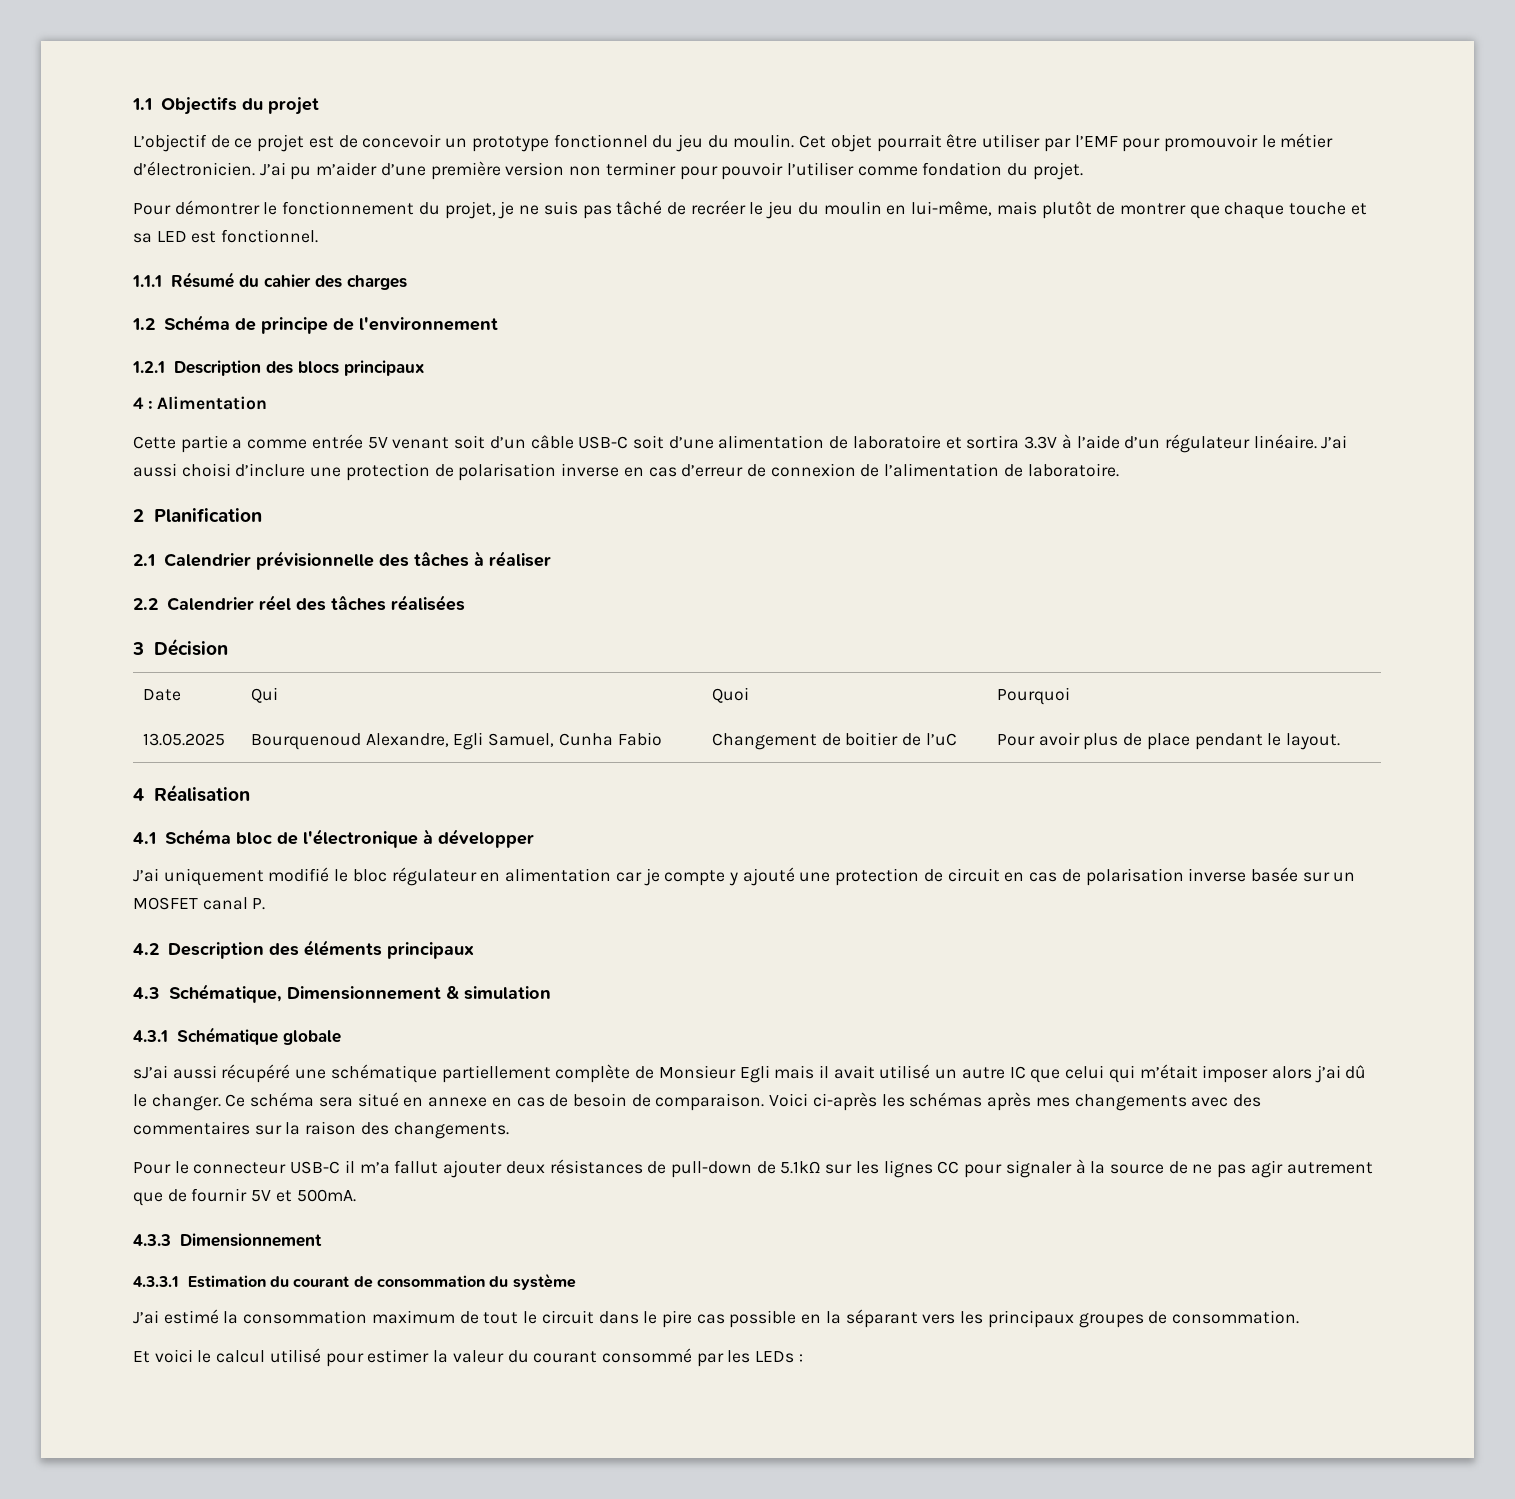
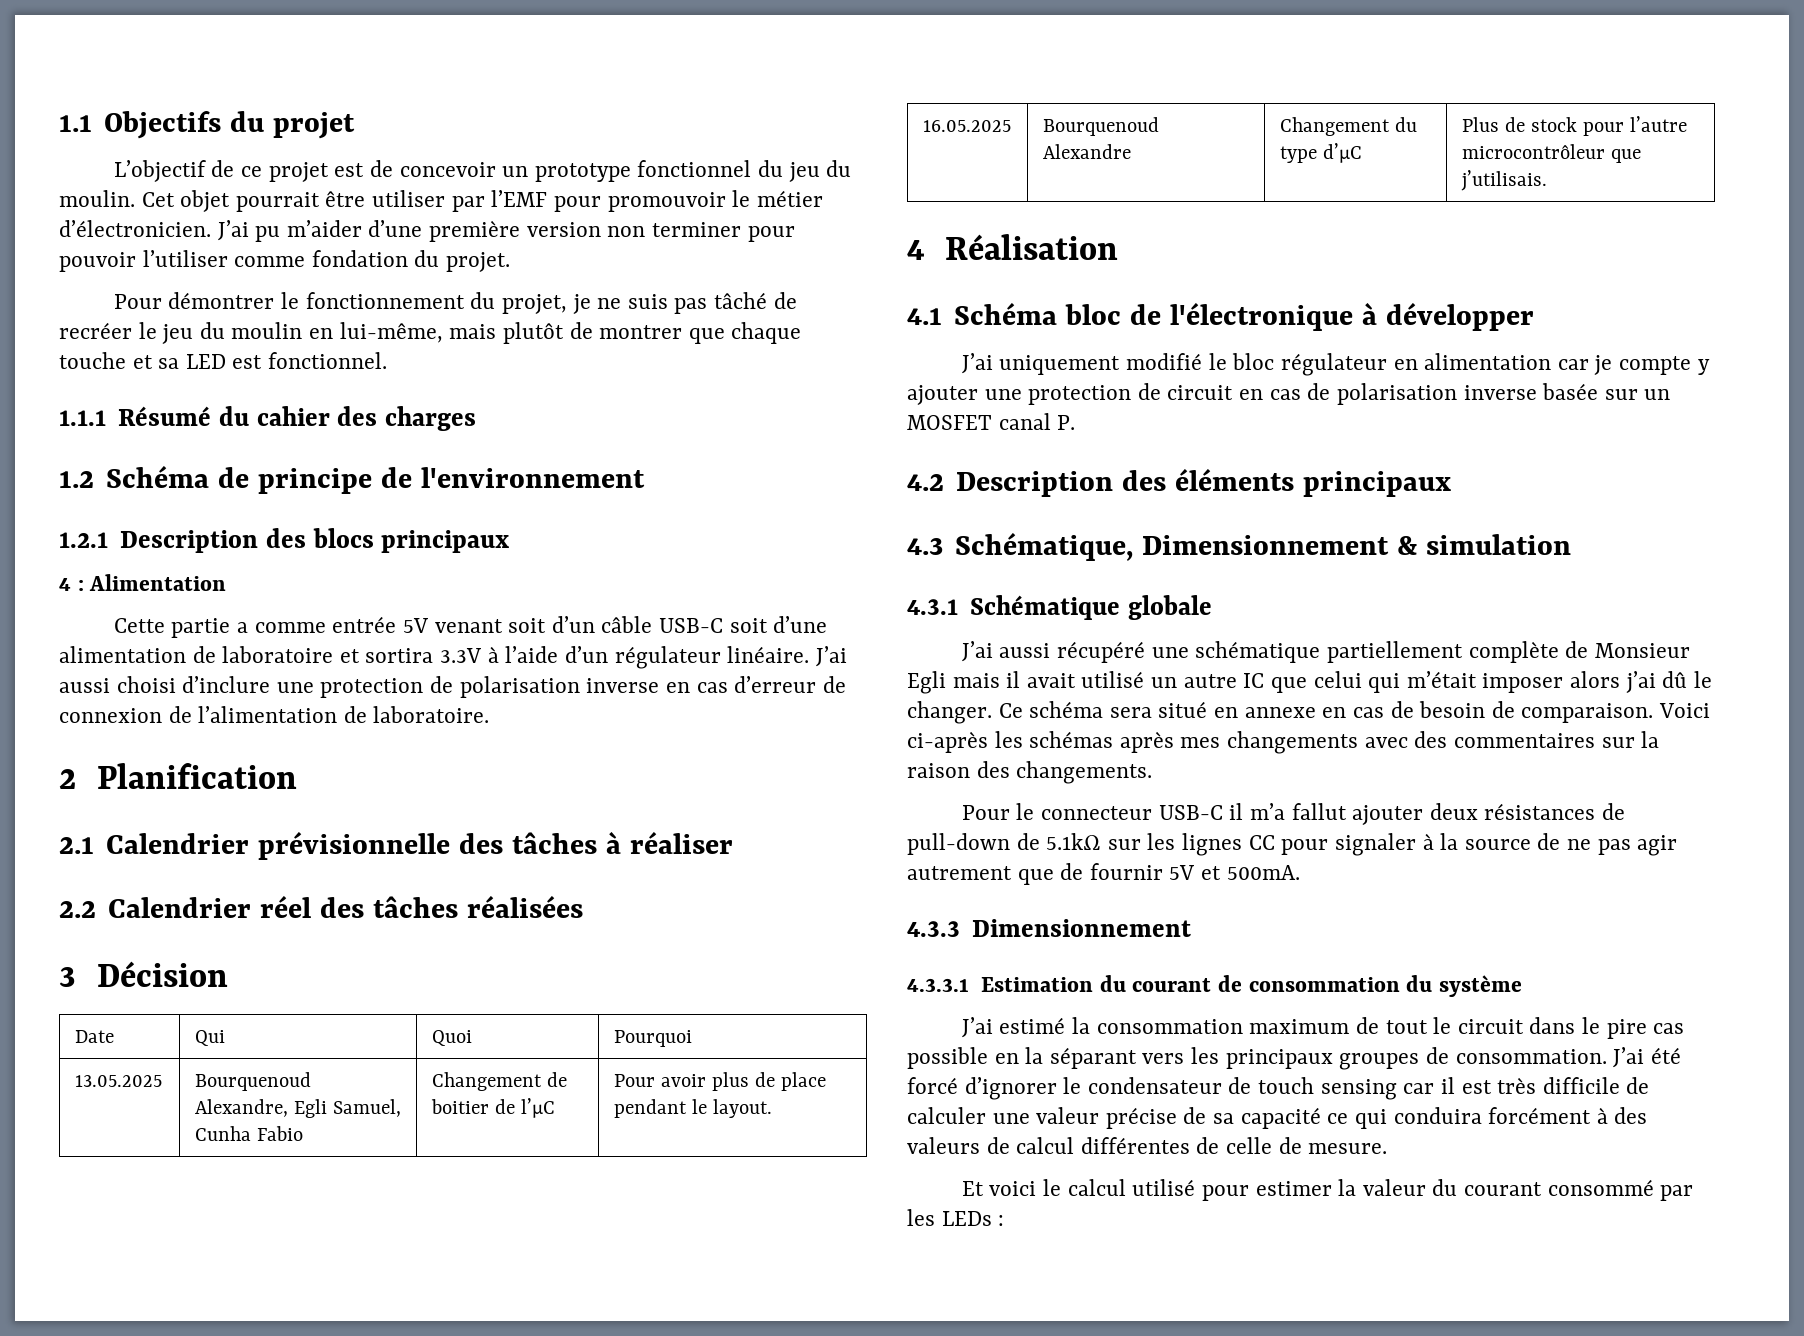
- 13.05.2025 | Bourquenoud Alexandre, Egli Samuel, Cunha Fabio | Changement de boitier de l’uC | Pour avoir plus de place pendant le layout.
+ 13.05.2025 | Bourquenoud Alexandre, Egli Samuel, Cunha Fabio | Changement de boitier de l’µC | Pour avoir plus de place pendant le layout.
+ 16.05.2025 | Bourquenoud Alexandre | Changement du type d’µC | Plus de stock pour l’autre microcontrôleur que j’utilisais.
- J’ai uniquement modifié le bloc régulateur en alimentation car je compte y ajouté une protection de circuit en cas de polarisation inverse basée sur un MOSFET canal P.
+ J’ai uniquement modifié le bloc régulateur en alimentation car je compte y ajouter une protection de circuit en cas de polarisation inverse basée sur un MOSFET canal P.
- sJ’ai aussi récupéré une schématique partiellement complète de Monsieur Egli mais il avait utilisé un autre IC que celui qui m’était imposer alors j’ai dû le changer.
+ J’ai aussi récupéré une schématique partiellement complète de Monsieur Egli mais il avait utilisé un autre IC que celui qui m’était imposer alors j’ai dû le changer.
+ J’ai été forcé d’ignorer le condensateur de touch sensing car il est très difficile de calculer une valeur précise de sa capacité ce qui conduira forcément à des valeurs de calcul différentes de celle de mesure.

